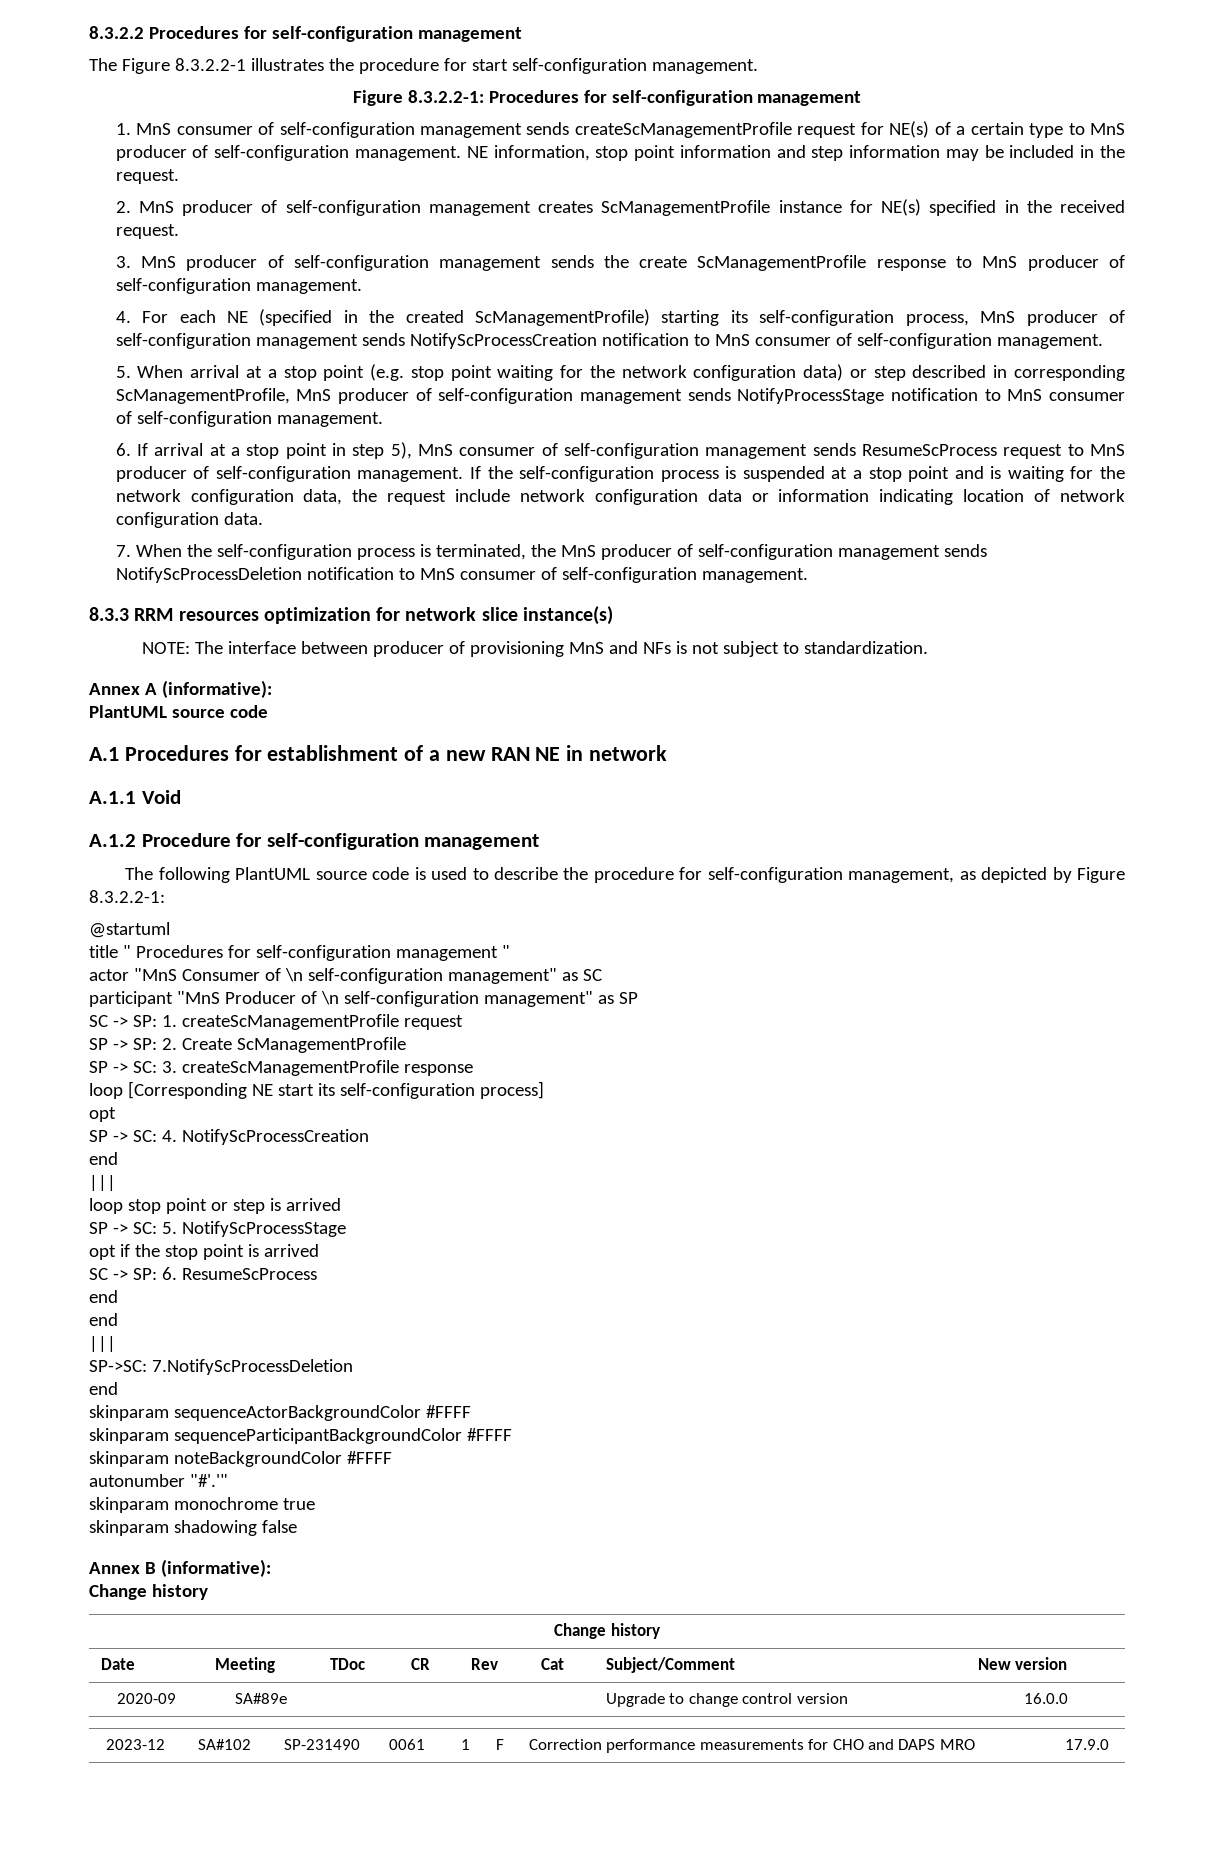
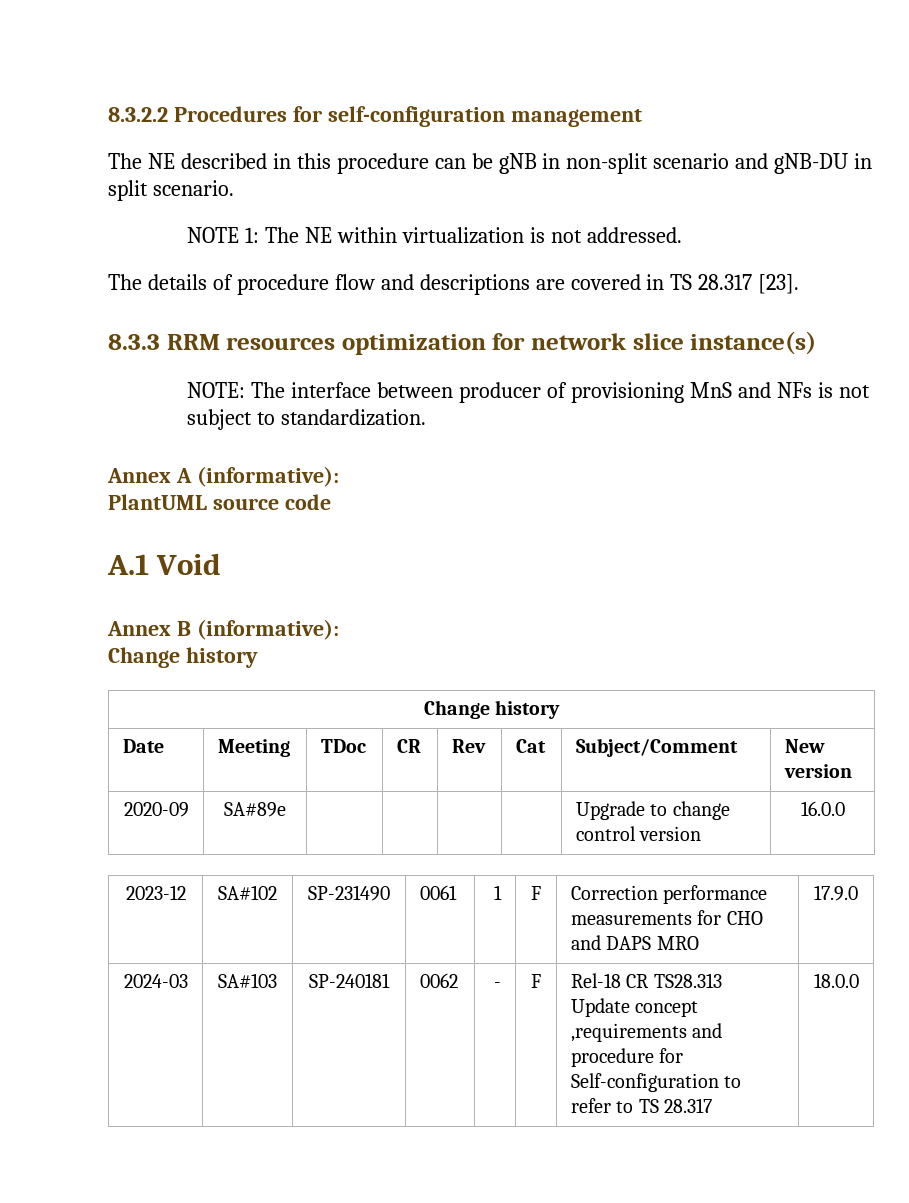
- The Figure 8.3.2.2-1 illustrates the procedure for start self-configuration management.
- Figure 8.3.2.2-1: Procedures for self-configuration management
- 1. MnS consumer of self-configuration management sends createScManagementProfile request for NE(s) of a certain type to MnS producer of self-configuration management. NE information, stop point information and step information may be included in the request.
- 2. MnS producer of self-configuration management creates ScManagementProfile instance for NE(s) specified in the received request.
- 3. MnS producer of self-configuration management sends the create ScManagementProfile response to MnS producer of self-configuration management.
- 4. For each NE (specified in the created ScManagementProfile) starting its self-configuration process, MnS producer of self-configuration management sends NotifyScProcessCreation notification to MnS consumer of self-configuration management.
- 5. When arrival at a stop point (e.g. stop point waiting for the network configuration data) or step described in corresponding ScManagementProfile, MnS producer of self-configuration management sends NotifyProcessStage notification to MnS consumer of self-configuration management.
- 6. If arrival at a stop point in step 5), MnS consumer of self-configuration management sends ResumeScProcess request to MnS producer of self-configuration management. If the self-configuration process is suspended at a stop point and is waiting for the network configuration data, the request include network configuration data or information indicating location of network configuration data.
- 7. When the self-configuration process is terminated, the MnS producer of self-configuration management sends NotifyScProcessDeletion notification to MnS consumer of self-configuration management.
+ The NE described in this procedure can be gNB in non-split scenario and gNB-DU in split scenario.
+ NOTE 1: The NE within virtualization is not addressed.
+ The details of procedure flow and descriptions are covered in TS 28.317 [23].
- A.1 Procedures for establishment of a new RAN NE in network
- A.1.1 Void
- A.1.2 Procedure for self-configuration management
- The following PlantUML source code is used to describe the procedure for self-configuration management, as depicted by Figure 8.3.2.2-1:
- @startuml
- title " Procedures for self-configuration management "
- actor "MnS Consumer of \n self-configuration management" as SC
- participant "MnS Producer of \n self-configuration management" as SP
- SC -> SP: 1. createScManagementProfile request
- SP -> SP: 2. Create ScManagementProfile
- SP -> SC: 3. createScManagementProfile response
- loop [Corresponding NE start its self-configuration process]
- opt
- SP -> SC: 4. NotifyScProcessCreation
- end
- |||
- loop stop point or step is arrived
- SP -> SC: 5. NotifyScProcessStage
- opt if the stop point is arrived
- SC -> SP: 6. ResumeScProcess
- end
- end
- |||
- SP->SC: 7.NotifyScProcessDeletion
- end
- skinparam sequenceActorBackgroundColor #FFFF
- skinparam sequenceParticipantBackgroundColor #FFFF
- skinparam noteBackgroundColor #FFFF
- autonumber "#'.'"
- skinparam monochrome true
- skinparam shadowing false
+ A.1 Void
+ 2024-03 | SA#103 | SP-240181 | 0062 | - | F | Rel-18 CR TS28.313 Update concept ,requirements and procedure for Self-configuration to refer to TS 28.317 | 18.0.0

